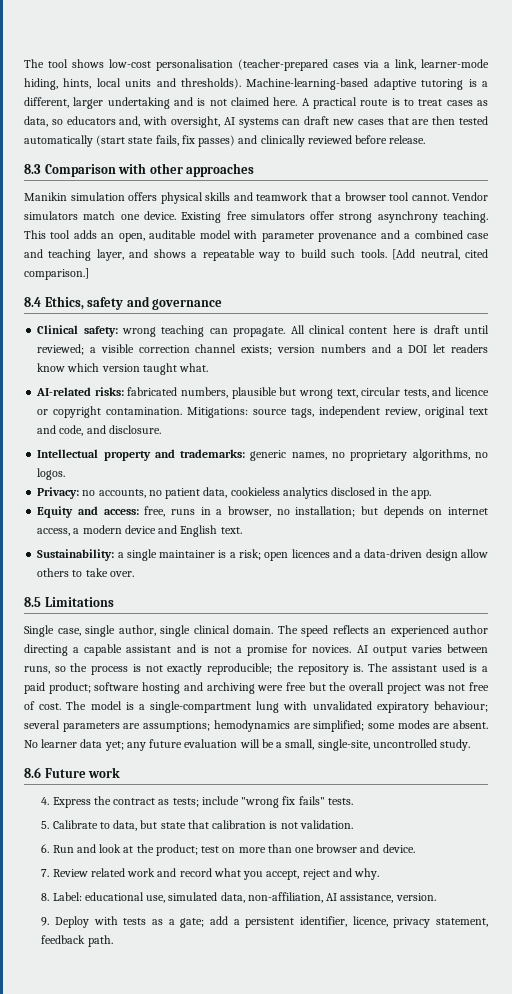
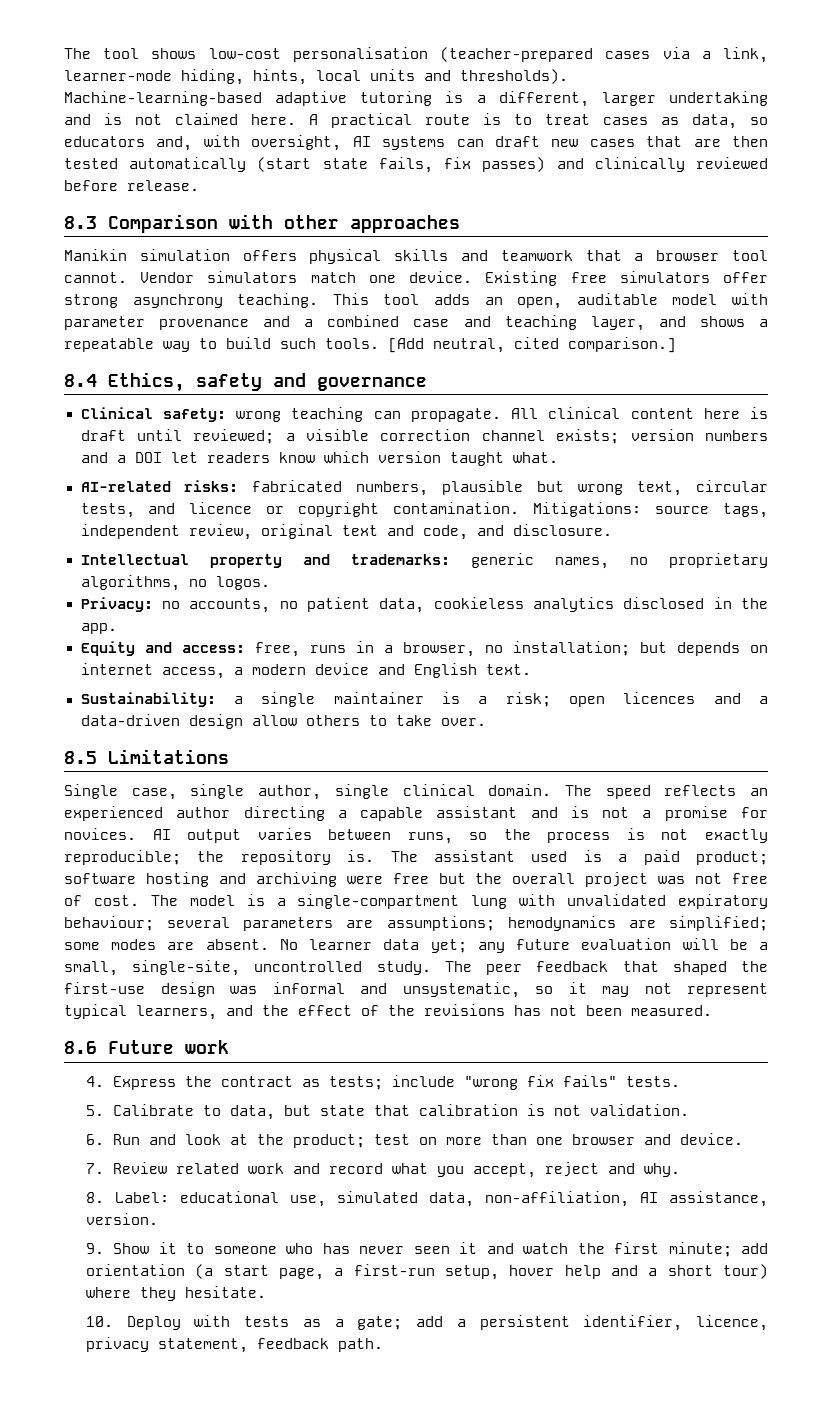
+ The peer feedback that shaped the first-use design was informal and unsystematic, so it may not represent typical learners, and the effect of the revisions has not been measured.
- 9. Deploy with tests as a gate; add a persistent identifier, licence, privacy statement, feedback path.
+ 9. Show it to someone who has never seen it and watch the first minute; add orientation (a start page, a first-run setup, hover help and a short tour) where they hesitate.
+ 10. Deploy with tests as a gate; add a persistent identifier, licence, privacy statement, feedback path.

